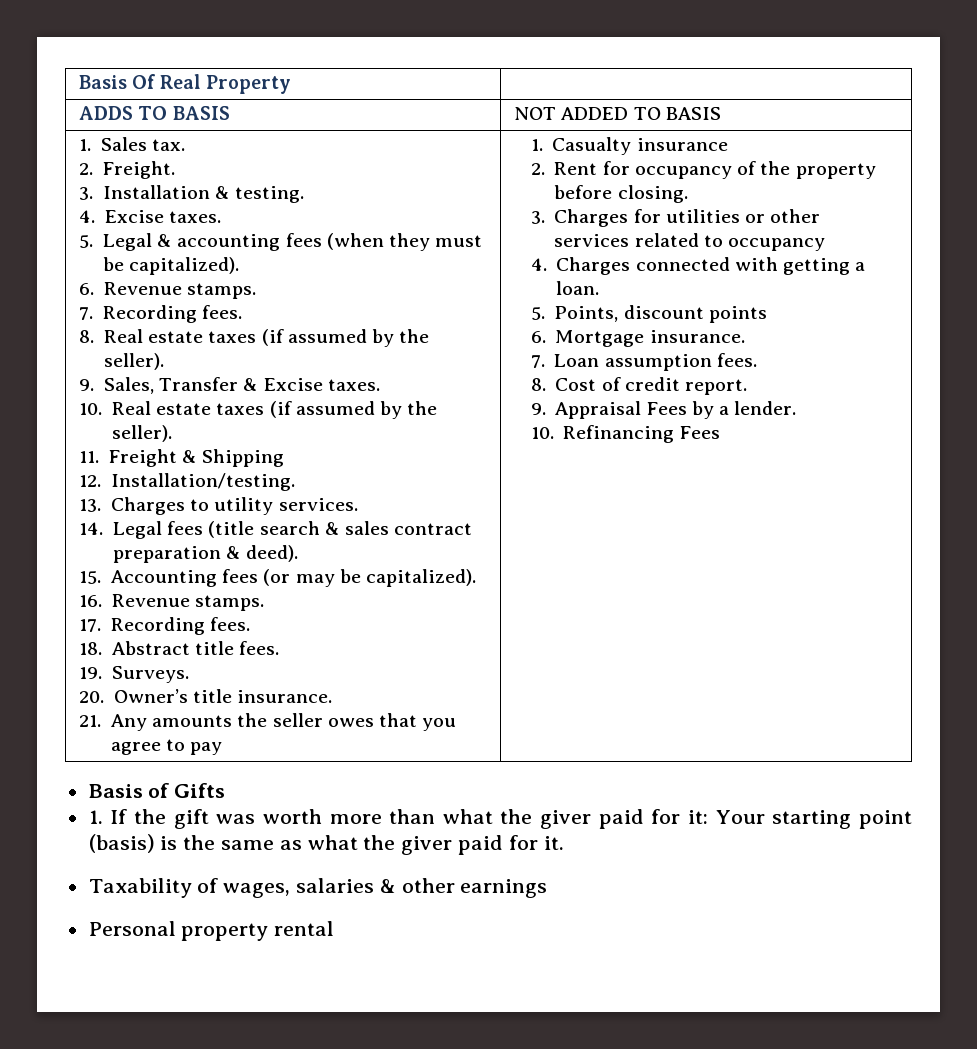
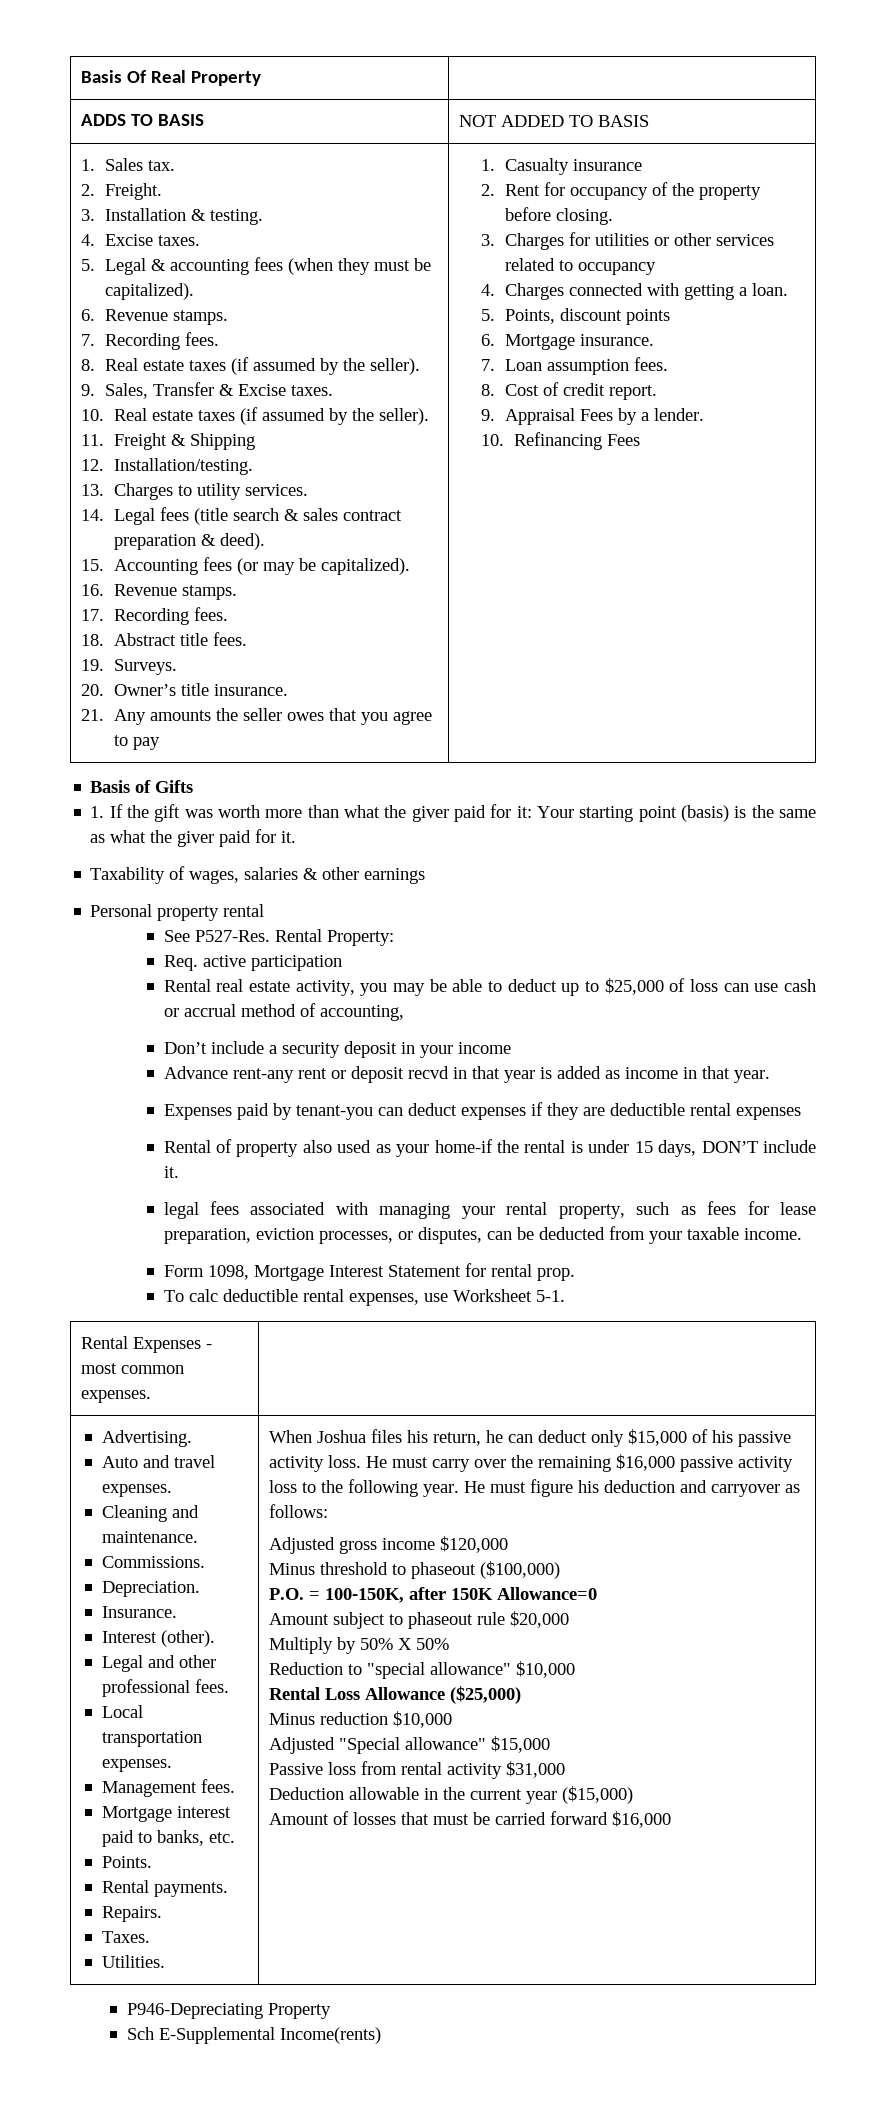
+ See P527-Res. Rental Property:
+ Req. active participation
+ Rental real estate activity, you may be able to deduct up to $25,000 of loss can use cash or accrual method of accounting,
+ Don’t include a security deposit in your income
+ Advance rent-any rent or deposit recvd in that year is added as income in that year.
+ Expenses paid by tenant-you can deduct expenses if they are deductible rental expenses
+ Rental of property also used as your home-if the rental is under 15 days, DON’T include it.
+ legal fees associated with managing your rental property, such as fees for lease preparation, eviction processes, or disputes, can be deducted from your taxable income.
+ Form 1098, Mortgage Interest Statement for rental prop.
+ To calc deductible rental expenses, use Worksheet 5-1.
+ Rental Expenses - most common expenses. |
+ Advertising.
+ Auto and travel expenses.
+ Cleaning and maintenance.
+ Commissions.
+ Depreciation.
+ Insurance.
+ Interest (other).
+ Legal and other professional fees.
+ Local transportation expenses.
+ Management fees.
+ Mortgage interest paid to banks, etc.
+ Points.
+ Rental payments.
+ Repairs.
+ Taxes.
+ Utilities. | When Joshua files his return, he can deduct only $15,000 of his passive activity loss. He must carry over the remaining $16,000 passive activity loss to the following year. He must figure his deduction and carryover as follows:
+ Adjusted gross income $120,000
+ Minus threshold to phaseout ($100,000)
+ P.O. = 100-150K, after 150K Allowance=0
+ Amount subject to phaseout rule $20,000
+ Multiply by 50% X 50%
+ Reduction to "special allowance" $10,000
+ Rental Loss Allowance ($25,000)
+ Minus reduction $10,000
+ Adjusted "Special allowance" $15,000
+ Passive loss from rental activity $31,000
+ Deduction allowable in the current year ($15,000)
+ Amount of losses that must be carried forward $16,000
+ P946-Depreciating Property
+ Sch E-Supplemental Income(rents)

